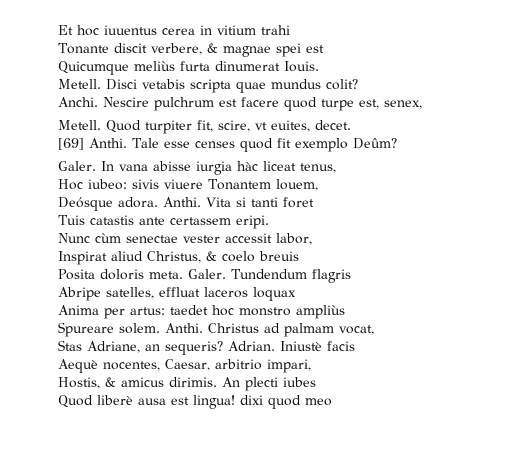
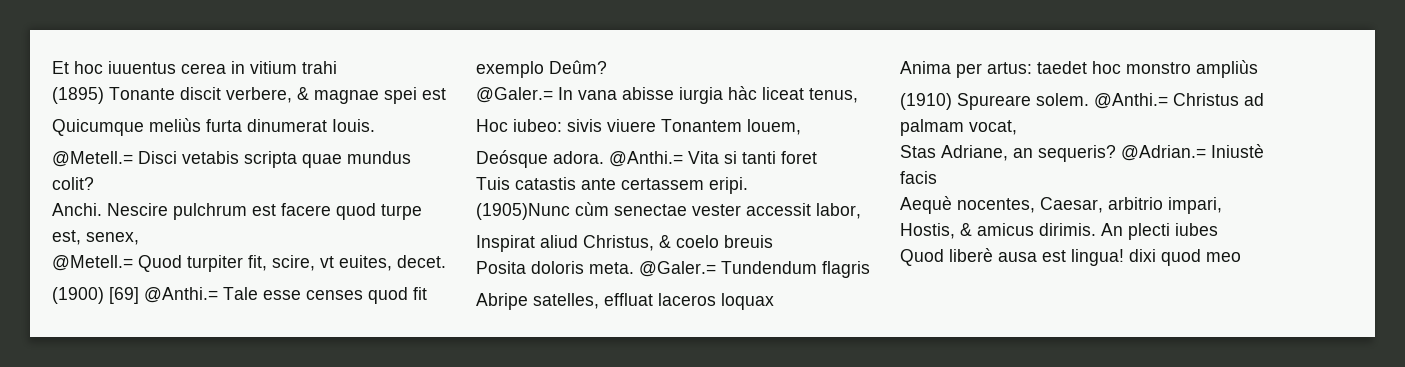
- Tonante discit verbere, & magnae spei est
+ (1895) Tonante discit verbere, & magnae spei est
- Metell. Disci vetabis scripta quae mundus colit?
+ @Metell.= Disci vetabis scripta quae mundus colit?
- Metell. Quod turpiter fit, scire, vt euites, decet.
+ @Metell.= Quod turpiter fit, scire, vt euites, decet.
- [69] Anthi. Tale esse censes quod fit exemplo Deûm?
+ (1900) [69] @Anthi.= Tale esse censes quod fit exemplo Deûm?
- Galer. In vana abisse iurgia hàc liceat tenus,
+ @Galer.= In vana abisse iurgia hàc liceat tenus,
- Anthi. Vita si tanti foret
+ @Anthi.= Vita si tanti foret
- Nunc cùm senectae vester accessit labor,
+ (1905)Nunc cùm senectae vester accessit labor,
- Galer. Tundendum flagris
+ @Galer.= Tundendum flagris
- Spureare solem.
+ (1910) Spureare solem.
- Anthi. Christus ad palmam vocat,
+ @Anthi.= Christus ad palmam vocat,
- Adrian. Iniustè facis
+ @Adrian.= Iniustè facis

